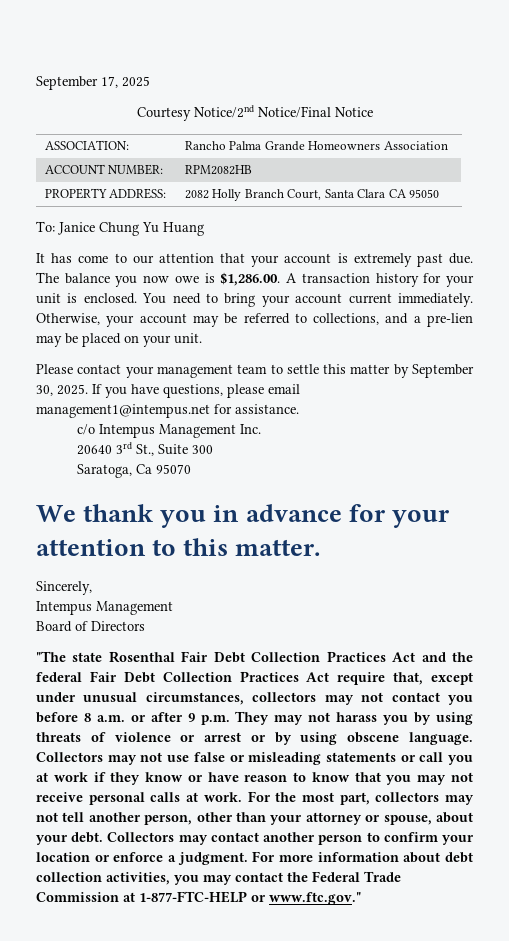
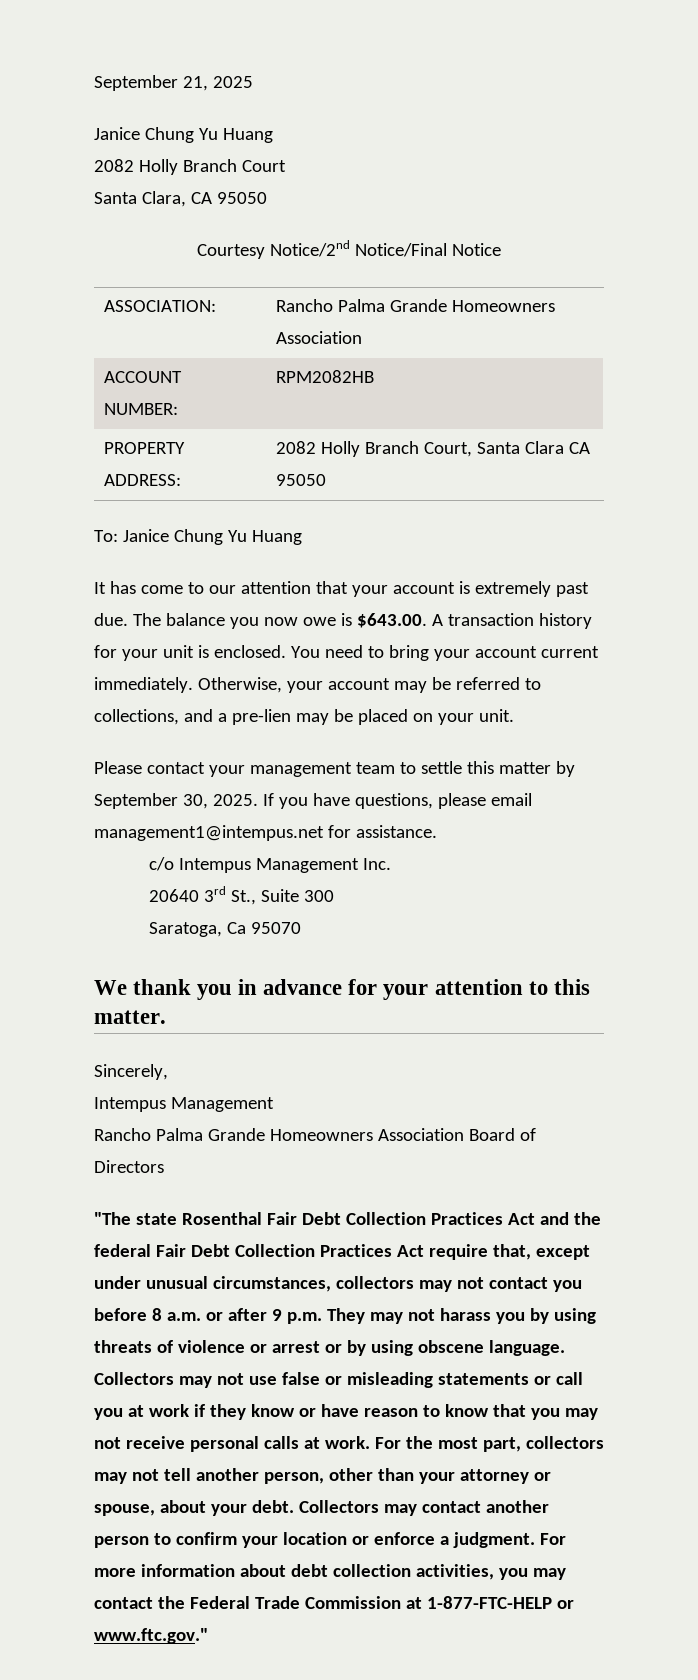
- September 17, 2025
+ September 21, 2025
+ Janice Chung Yu Huang
+ 2082 Holly Branch Court
+ Santa Clara, CA 95050
- The balance you now owe is $1,286.00. A transaction history for your unit is enclosed.
+ The balance you now owe is $643.00. A transaction history for your unit is enclosed.
- Board of Directors
+ Rancho Palma Grande Homeowners Association Board of Directors

